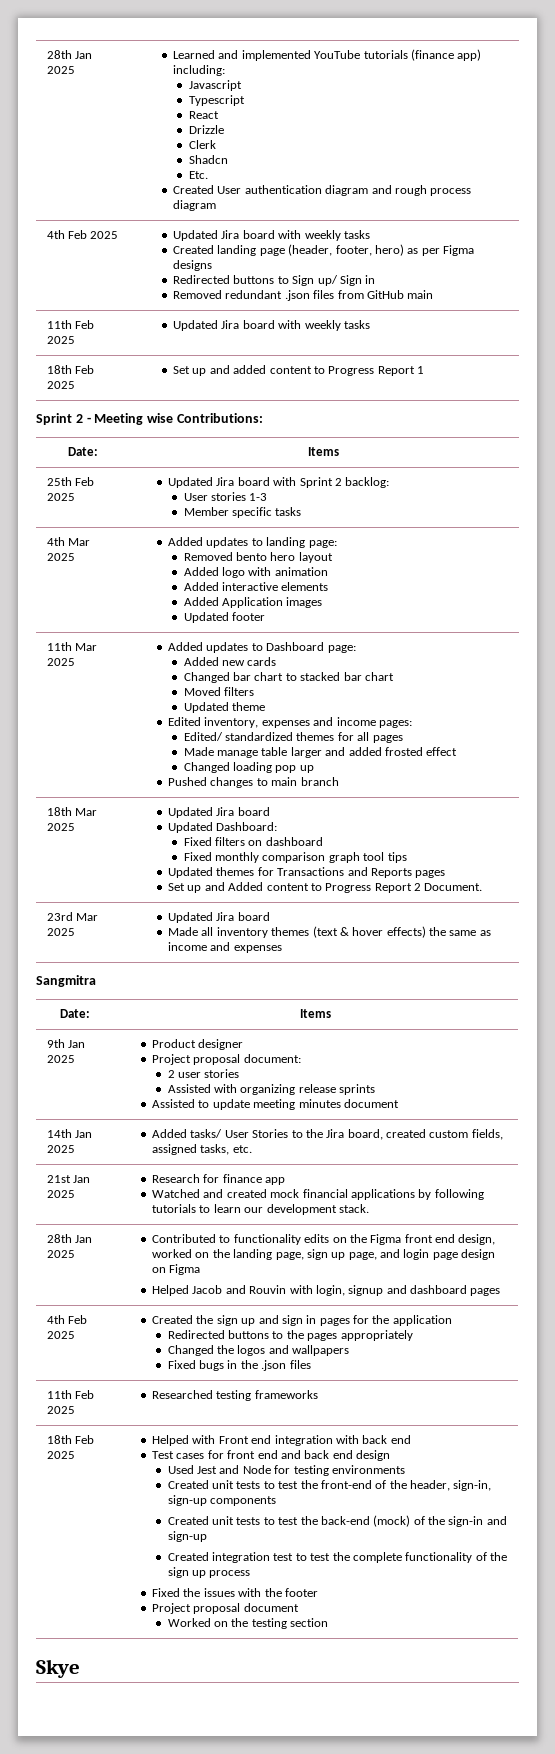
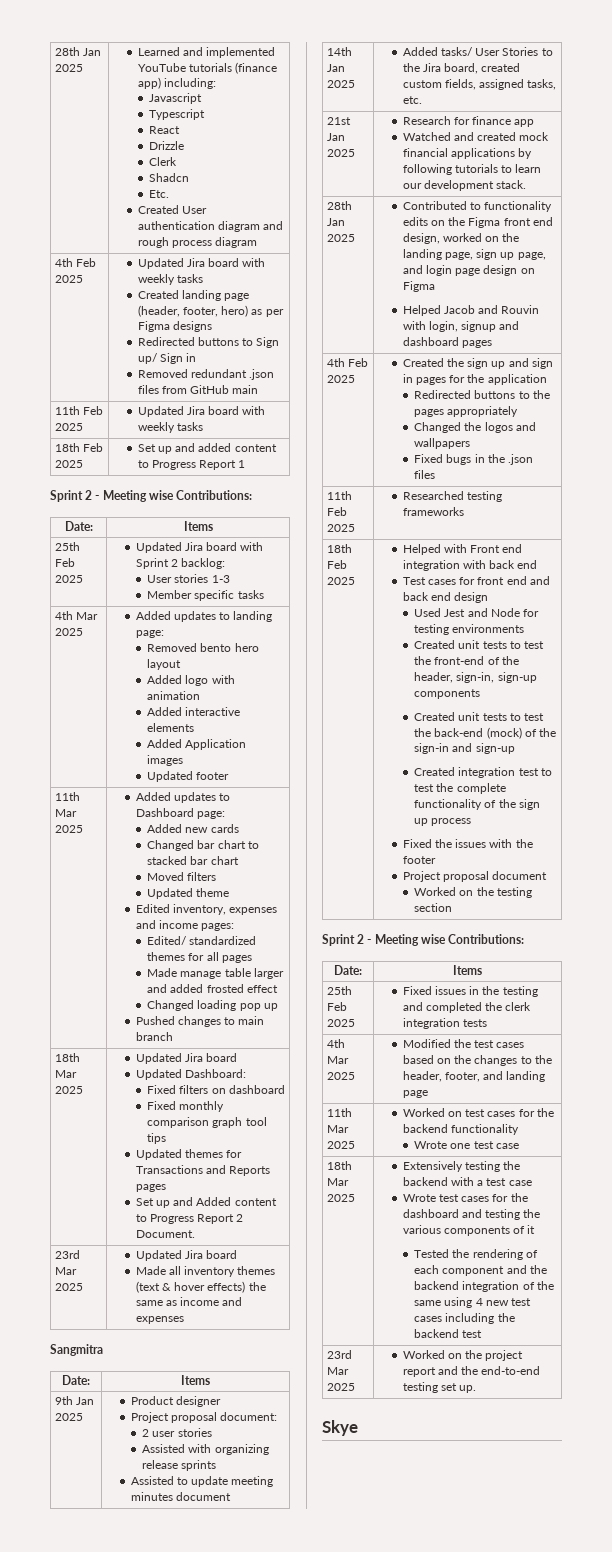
  Worked on the testing section
+ Sprint 2 - Meeting wise Contributions:
+ Date: | Items
+ 25th Feb 2025 | Fixed issues in the testing and completed the clerk integration tests
+ 4th Mar 2025 | Modified the test cases based on the changes to the header, footer, and landing page
+ 11th Mar 2025 | Worked on test cases for the backend functionality
+ Wrote one test case
+ 18th Mar 2025 | Extensively testing the backend with a test case
+ Wrote test cases for the dashboard and testing the various components of it
+ Tested the rendering of each component and the backend integration of the same using 4 new test cases including the backend test
+ 23rd Mar 2025 | Worked on the project report and the end-to-end testing set up.

